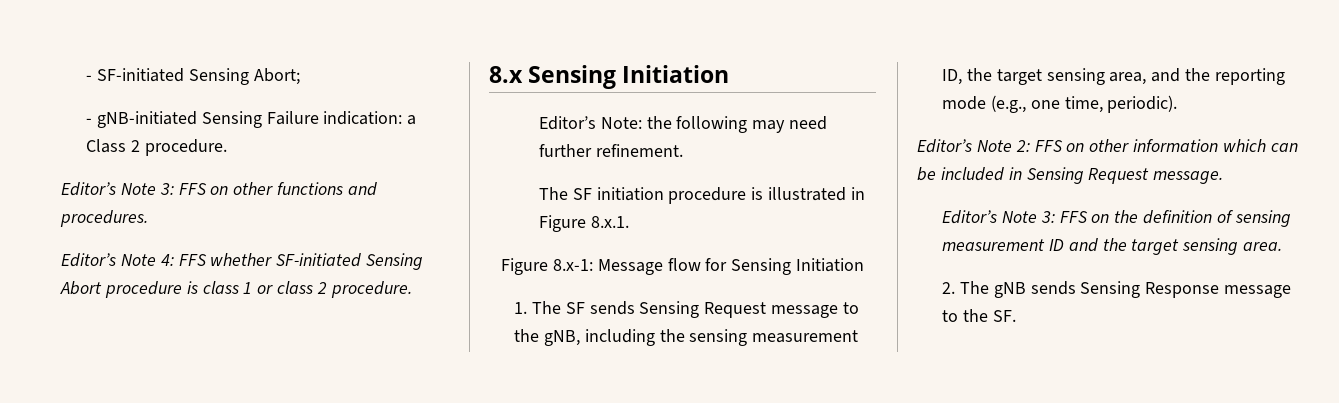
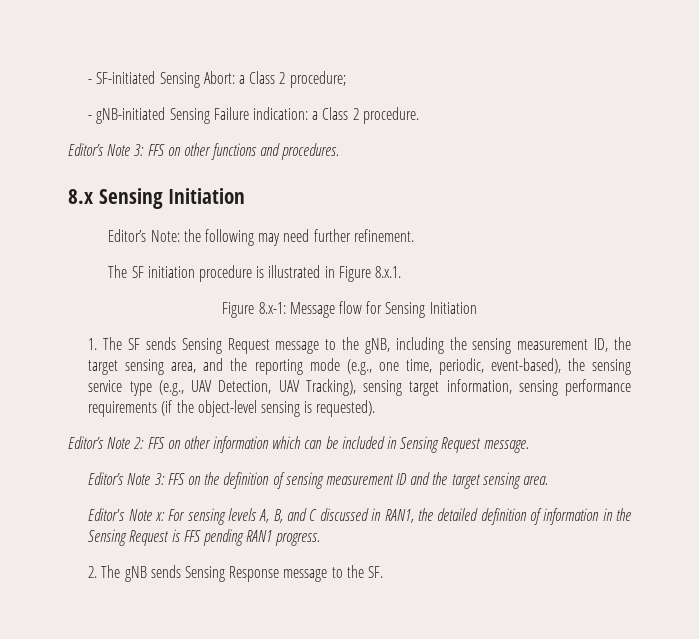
- - SF-initiated Sensing Abort;
+ - SF-initiated Sensing Abort: a Class 2 procedure;
- Editor’s Note 4: FFS whether SF-initiated Sensing Abort procedure is class 1 or class 2 procedure.
- 1. The SF sends Sensing Request message to the gNB, including the sensing measurement ID, the target sensing area, and the reporting mode (e.g., one time, periodic).
+ 1. The SF sends Sensing Request message to the gNB, including the sensing measurement ID, the target sensing area, and the reporting mode (e.g., one time, periodic, event-based), the sensing service type (e.g., UAV Detection, UAV Tracking), sensing target information, sensing performance requirements (if the object-level sensing is requested).
+ Editor's Note x: For sensing levels A, B, and C discussed in RAN1, the detailed definition of information in the Sensing Request is FFS pending RAN1 progress.

